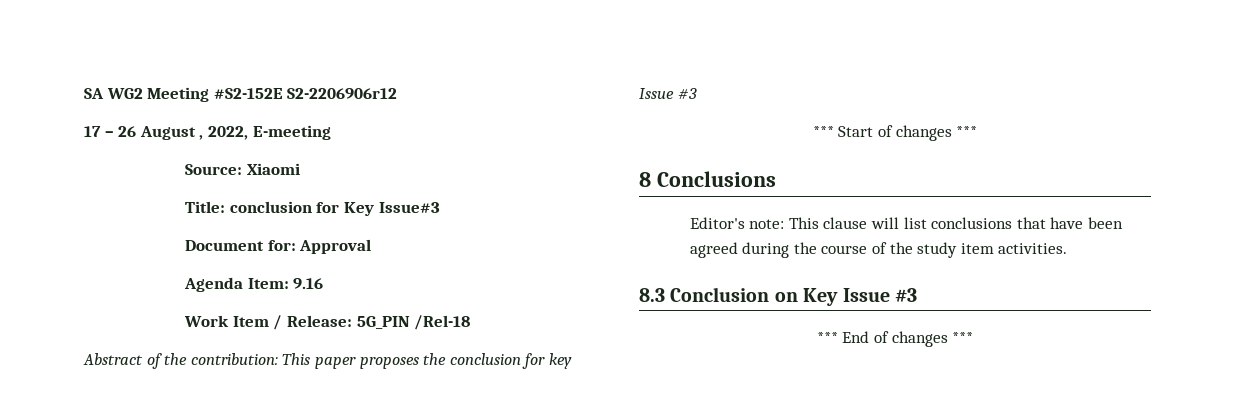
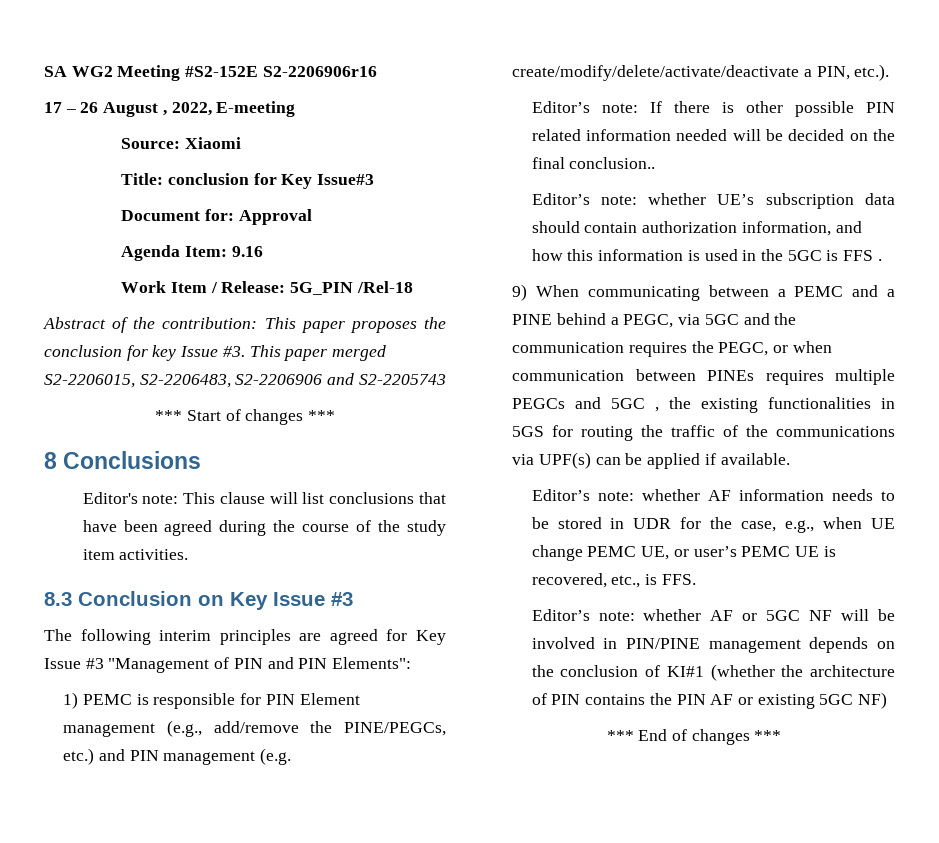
- SA WG2 Meeting #S2-152E S2-2206906r12
+ SA WG2 Meeting #S2-152E S2-2206906r16
- Abstract of the contribution: This paper proposes the conclusion for key Issue #3
+ Abstract of the contribution: This paper proposes the conclusion for key Issue #3. This paper merged S2-2206015, S2-2206483, S2-2206906 and S2-2205743
+ The following interim principles are agreed for Key Issue #3 "Management of PIN and PIN Elements":
+ 1) PEMC is responsible for PIN Element management (e.g., add/remove the PINE/PEGCs, etc.) and PIN management (e.g. create/modify/delete/activate/deactivate a PIN, etc.).
+ Editor’s note: If there is other possible PIN related information needed will be decided on the final conclusion..
+ Editor’s note: whether UE’s subscription data should contain authorization information, and how this information is used in the 5GC is FFS .
+ 9) When communicating between a PEMC and a PINE behind a PEGC, via 5GC and the communication requires the PEGC, or when communication between PINEs requires multiple PEGCs and 5GC , the existing functionalities in 5GS for routing the traffic of the communications via UPF(s) can be applied if available.
+ Editor’s note: whether AF information needs to be stored in UDR for the case, e.g., when UE change PEMC UE, or user’s PEMC UE is recovered, etc., is FFS.
+ Editor’s note: whether AF or 5GC NF will be involved in PIN/PINE management depends on the conclusion of KI#1 (whether the architecture of PIN contains the PIN AF or existing 5GC NF)

